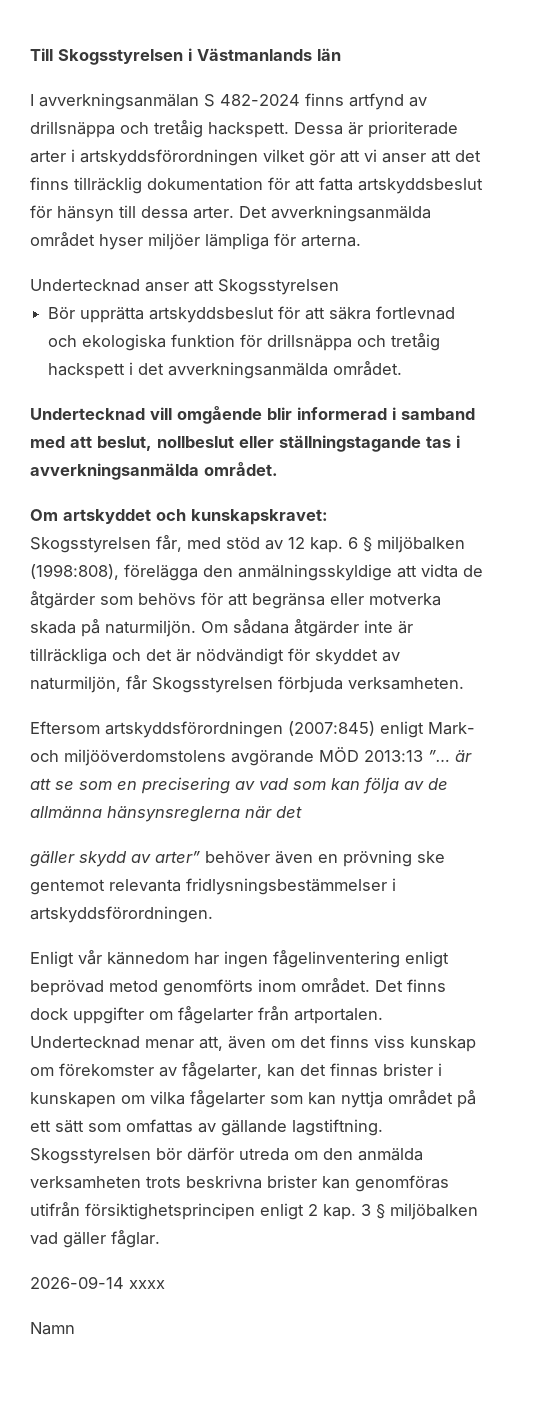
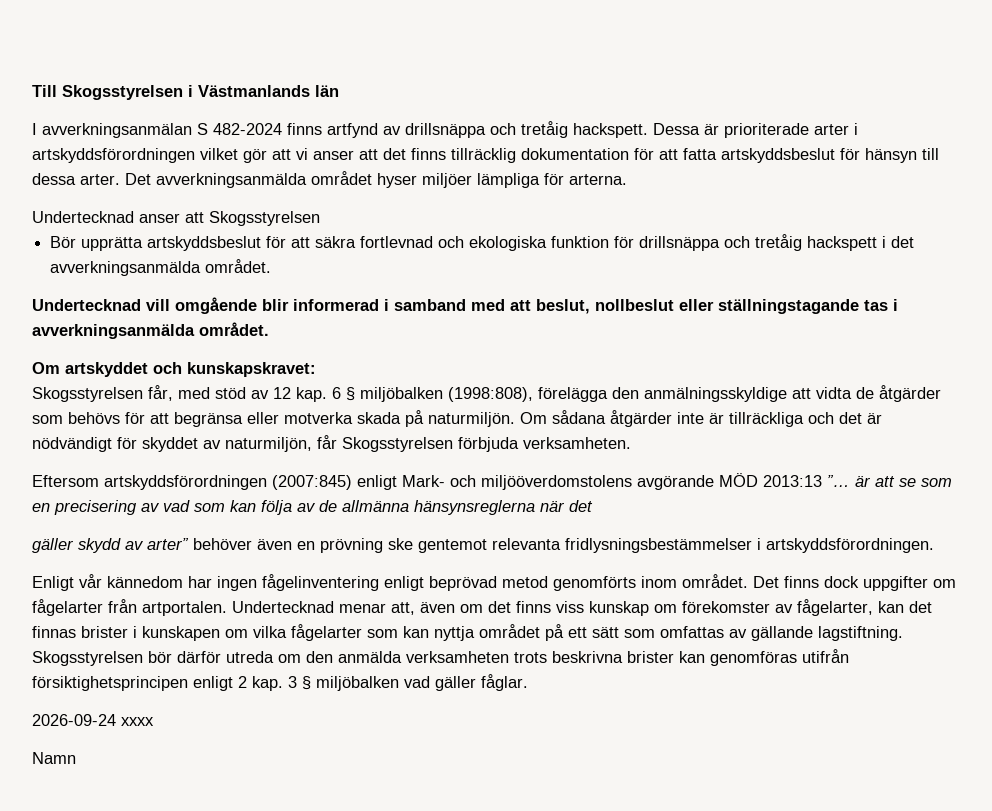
- 2026-09-14 xxxx
+ 2026-09-24 xxxx

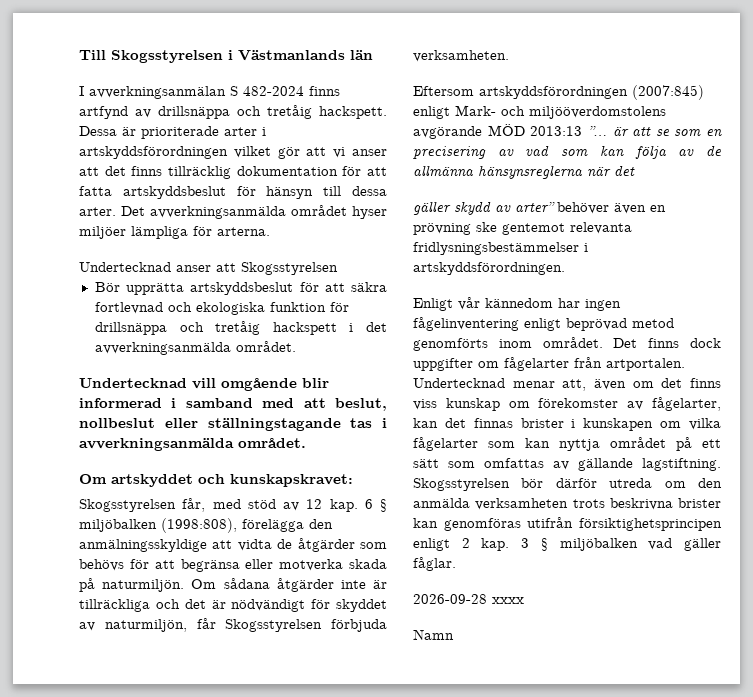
- 2026-09-24 xxxx
+ 2026-09-28 xxxx

